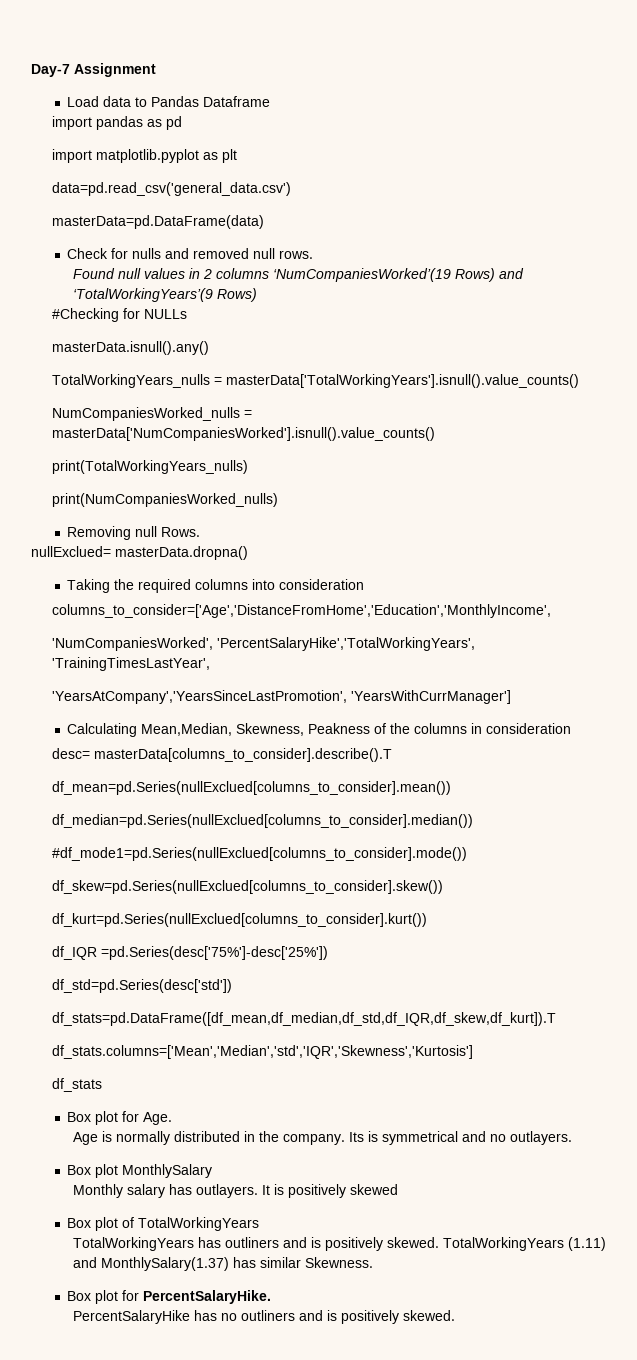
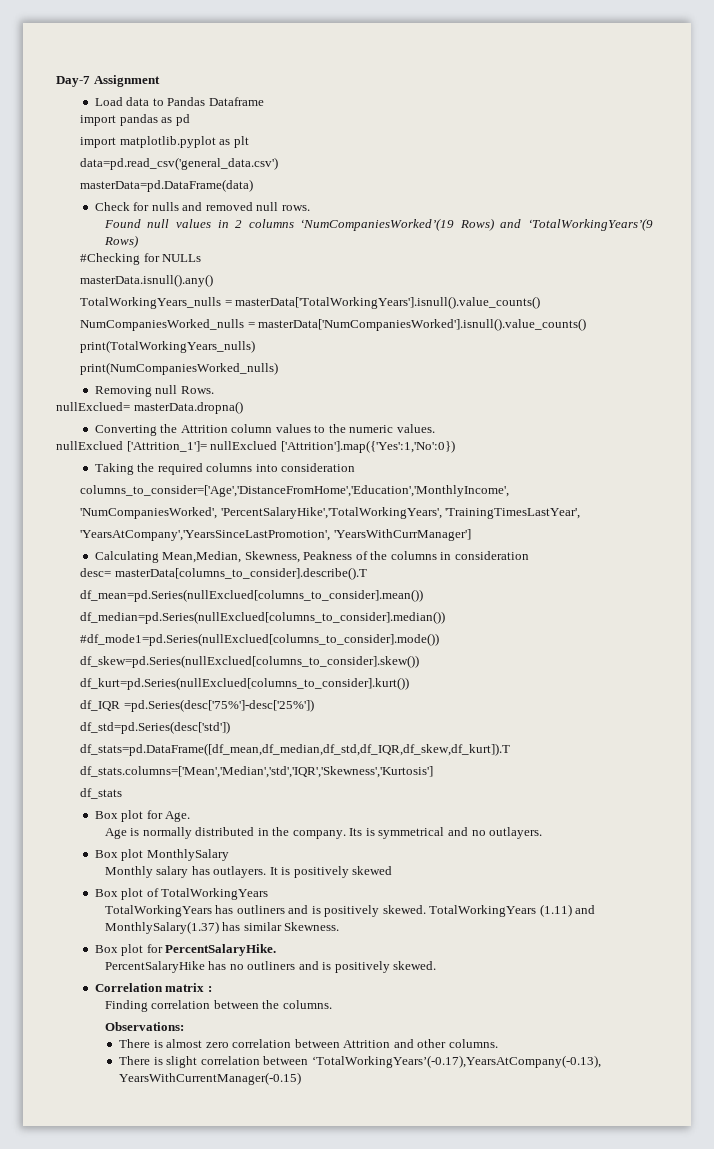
+ Converting the Attrition column values to the numeric values.
+ nullExclued ['Attrition_1']= nullExclued ['Attrition'].map({'Yes':1,'No':0})
+ Correlation matrix :
+ Finding correlation between the columns.
+ Observations:
+ There is almost zero correlation between Attrition and other columns.
+ There is slight correlation between ‘TotalWorkingYears’(-0.17),YearsAtCompany(-0.13), YearsWithCurrentManager(-0.15)

